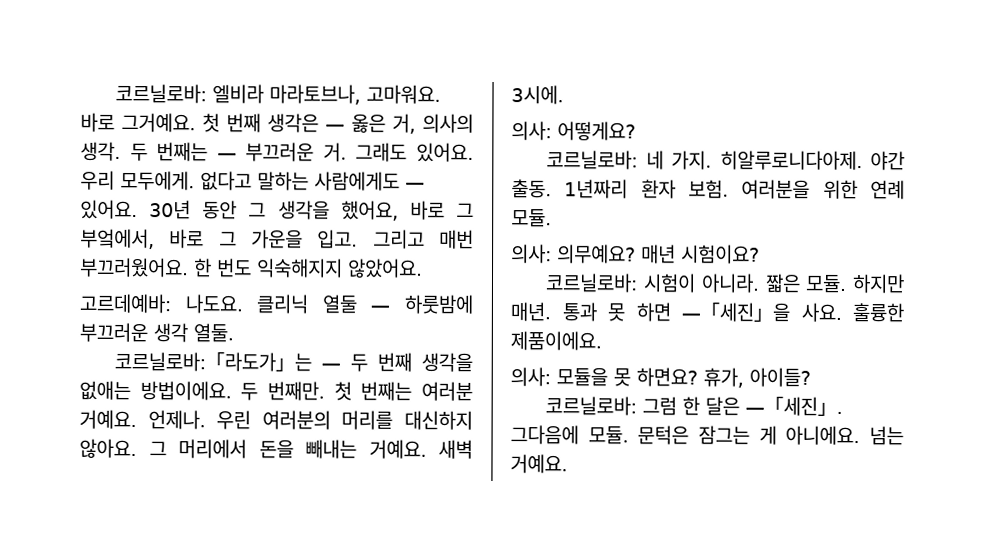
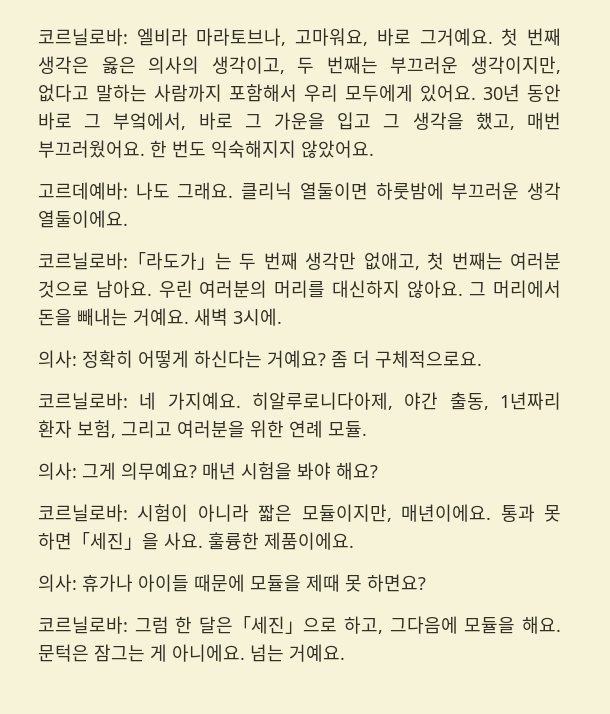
- 코르닐로바: 엘비라 마라토브나, 고마워요. 바로 그거예요.
+ 코르닐로바: 엘비라 마라토브나, 고마워요, 바로 그거예요.
- 첫 번째 생각은 — 옳은 거, 의사의 생각. 두 번째는 — 부끄러운 거. 그래도 있어요. 우리 모두에게. 없다고 말하는 사람에게도 — 있어요. 30년 동안 그 생각을 했어요, 바로 그 부엌에서, 바로 그 가운을 입고. 그리고 매번 부끄러웠어요.
+ 첫 번째 생각은 옳은 의사의 생각이고, 두 번째는 부끄러운 생각이지만, 없다고 말하는 사람까지 포함해서 우리 모두에게 있어요. 30년 동안 바로 그 부엌에서, 바로 그 가운을 입고 그 생각을 했고, 매번 부끄러웠어요.
- 고르데예바: 나도요. 클리닉 열둘 — 하룻밤에 부끄러운 생각 열둘.
+ 고르데예바: 나도 그래요. 클리닉 열둘이면 하룻밤에 부끄러운 생각 열둘이에요.
- 코르닐로바:「라도가」는 — 두 번째 생각을 없애는 방법이에요. 두 번째만. 첫 번째는 여러분 거예요. 언제나.
+ 코르닐로바:「라도가」는 두 번째 생각만 없애고, 첫 번째는 여러분 것으로 남아요.
- 의사: 어떻게요?
- 코르닐로바: 네 가지. 히알루로니다아제. 야간 출동. 1년짜리 환자 보험. 여러분을 위한 연례 모듈.
+ 의사: 정확히 어떻게 하신다는 거예요? 좀 더 구체적으로요.
+ 코르닐로바: 네 가지예요. 히알루로니다아제, 야간 출동, 1년짜리 환자 보험, 그리고 여러분을 위한 연례 모듈.
- 의사: 의무예요?
+ 의사: 그게 의무예요?
- 매년 시험이요?
+ 매년 시험을 봐야 해요?
- 코르닐로바: 시험이 아니라. 짧은 모듈. 하지만 매년.
+ 코르닐로바: 시험이 아니라 짧은 모듈이지만, 매년이에요.
- 통과 못 하면 —「세진」을 사요.
+ 통과 못 하면「세진」을 사요.
- 의사: 모듈을 못 하면요? 휴가, 아이들?
+ 의사: 휴가나 아이들 때문에 모듈을 제때 못 하면요?
- 코르닐로바: 그럼 한 달은 —「세진」. 그다음에 모듈.
+ 코르닐로바: 그럼 한 달은「세진」으로 하고, 그다음에 모듈을 해요.

